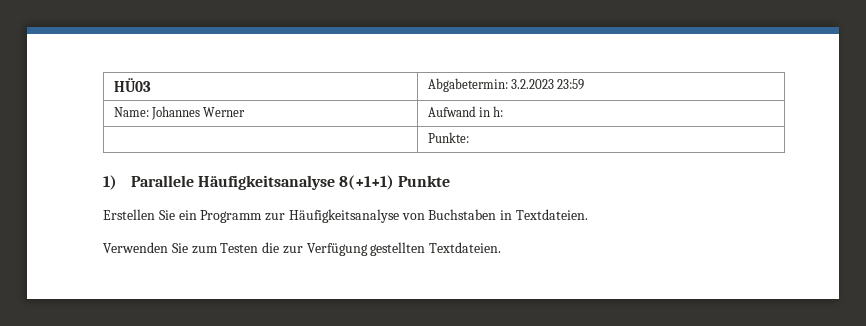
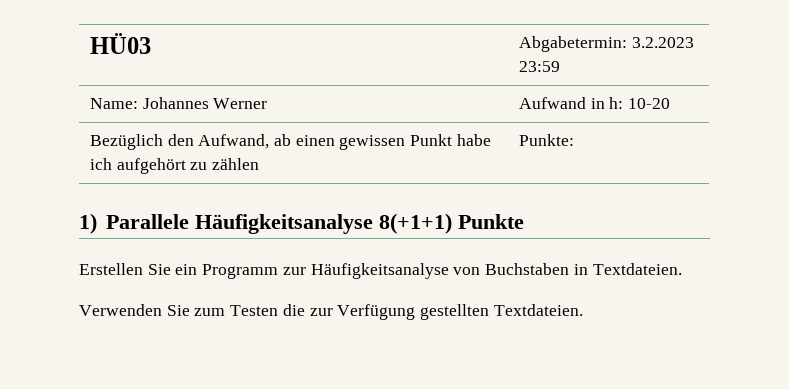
- Name: Johannes Werner | Aufwand in h:
- | Punkte:
+ Name: Johannes Werner | Aufwand in h: 10-20
+ Bezüglich den Aufwand, ab einen gewissen Punkt habe ich aufgehört zu zählen | Punkte:

